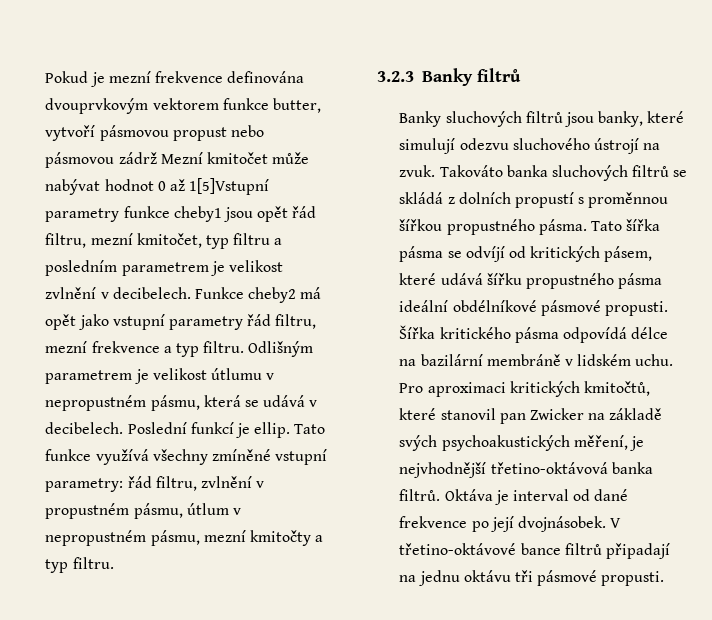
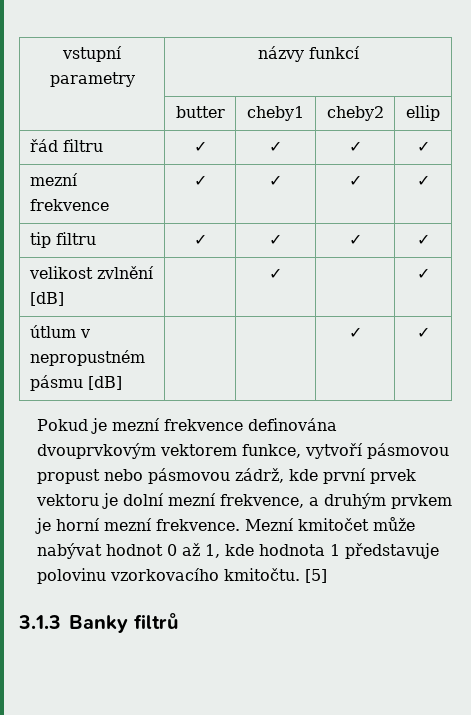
+ vstupní parametry | názvy funkcí
+ | butter | cheby1 | cheby2 | ellip
+ řád filtru | ✓ | ✓ | ✓ | ✓
+ mezní frekvence | ✓ | ✓ | ✓ | ✓
+ tip filtru | ✓ | ✓ | ✓ | ✓
+ velikost zvlnění [dB] | | ✓ | | ✓
+ útlum v nepropustném pásmu [dB] | | | ✓ | ✓
- Pokud je mezní frekvence definována dvouprvkovým vektorem funkce butter, vytvoří pásmovou propust nebo pásmovou zádrž Mezní kmitočet může nabývat hodnot 0 až 1[5]Vstupní parametry funkce cheby1 jsou opět řád filtru, mezní kmitočet, typ filtru a posledním parametrem je velikost zvlnění v decibelech. Funkce cheby2 má opět jako vstupní parametry řád filtru, mezní frekvence a typ filtru. Odlišným parametrem je velikost útlumu v nepropustném pásmu, která se udává v decibelech. Poslední funkcí je ellip. Tato funkce využívá všechny zmíněné vstupní parametry: řád filtru, zvlnění v propustném pásmu, útlum v nepropustném pásmu, mezní kmitočty a typ filtru.
- 3.2.3 Banky filtrů
- Banky sluchových filtrů jsou banky, které simulují odezvu sluchového ústrojí na zvuk. Takováto banka sluchových filtrů se skládá z dolních propustí s proměnnou šířkou propustného pásma. Tato šířka pásma se odvíjí od kritických pásem, které udává šířku propustného pásma ideální obdélníkové pásmové propusti. Šířka kritického pásma odpovídá délce na bazilární membráně v lidském uchu. Pro aproximaci kritických kmitočtů, které stanovil pan Zwicker na základě svých psychoakustických měření, je nejvhodnější třetino-oktávová banka filtrů. Oktáva je interval od dané frekvence po její dvojnásobek. V třetino-oktávové bance filtrů připadají na jednu oktávu tři pásmové propusti.
+ Pokud je mezní frekvence definována dvouprvkovým vektorem funkce, vytvoří pásmovou propust nebo pásmovou zádrž, kde první prvek vektoru je dolní mezní frekvence, a druhým prvkem je horní mezní frekvence. Mezní kmitočet může nabývat hodnot 0 až 1, kde hodnota 1 představuje polovinu vzorkovacího kmitočtu. [5]
+ 3.1.3 Banky filtrů

